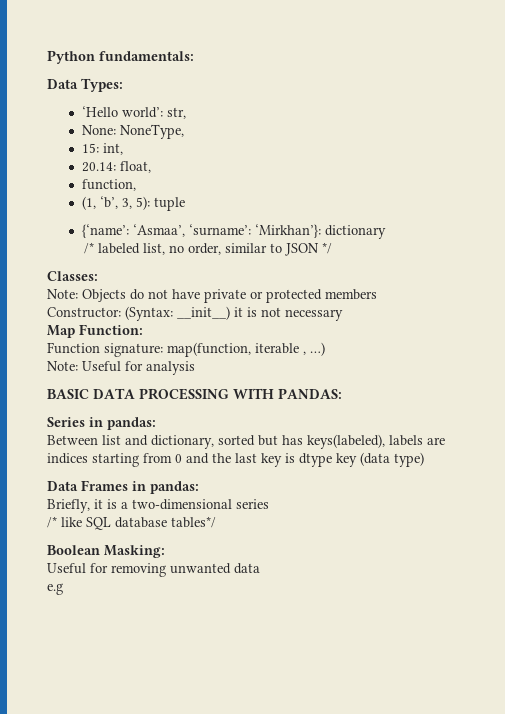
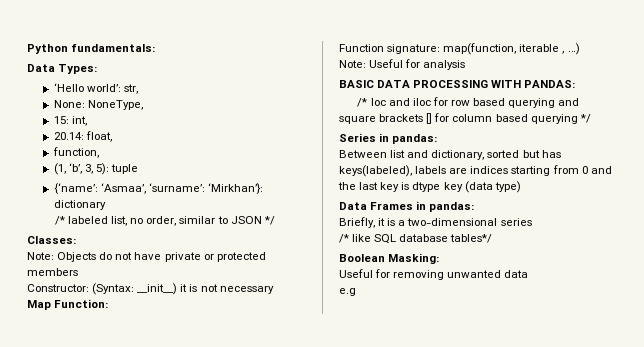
+ /* loc and iloc for row based querying and square brackets [] for column based querying */

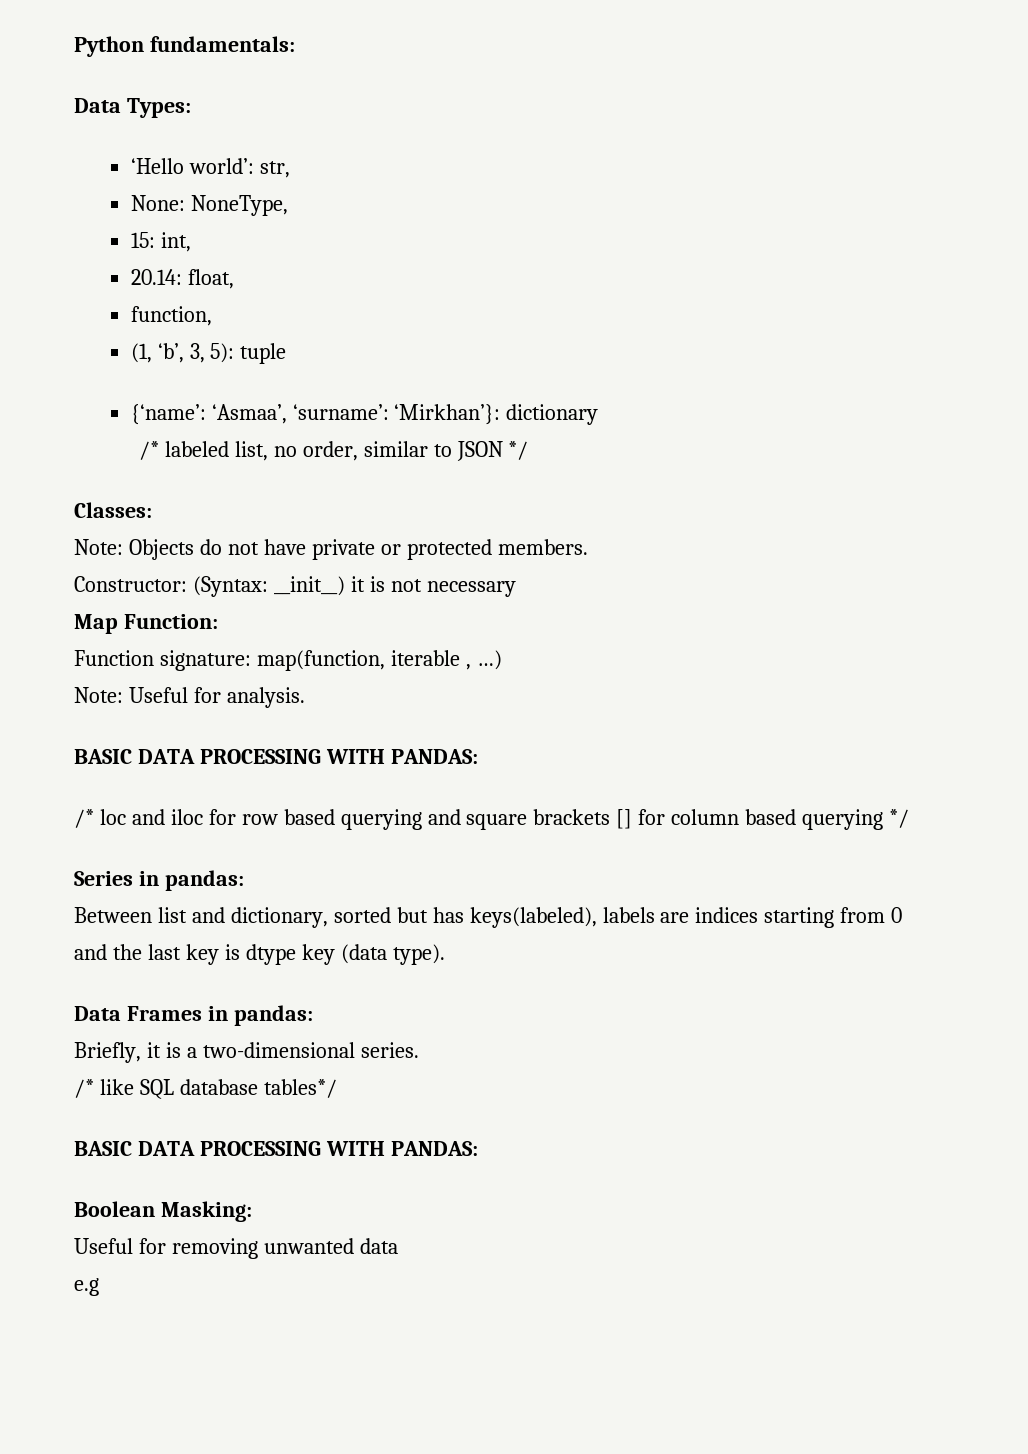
- Note: Objects do not have private or protected members
+ Note: Objects do not have private or protected members.
- Note: Useful for analysis
+ Note: Useful for analysis.
- Between list and dictionary, sorted but has keys(labeled), labels are indices starting from 0 and the last key is dtype key (data type)
+ Between list and dictionary, sorted but has keys(labeled), labels are indices starting from 0 and the last key is dtype key (data type).
- Briefly, it is a two-dimensional series
+ Briefly, it is a two-dimensional series.
  /* like SQL database tables*/
+ BASIC DATA PROCESSING WITH PANDAS:

